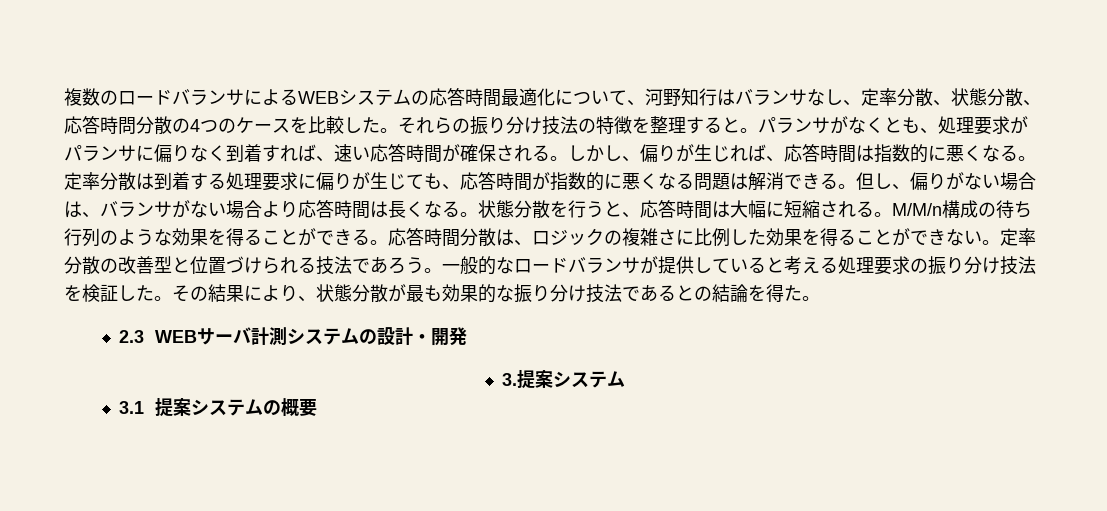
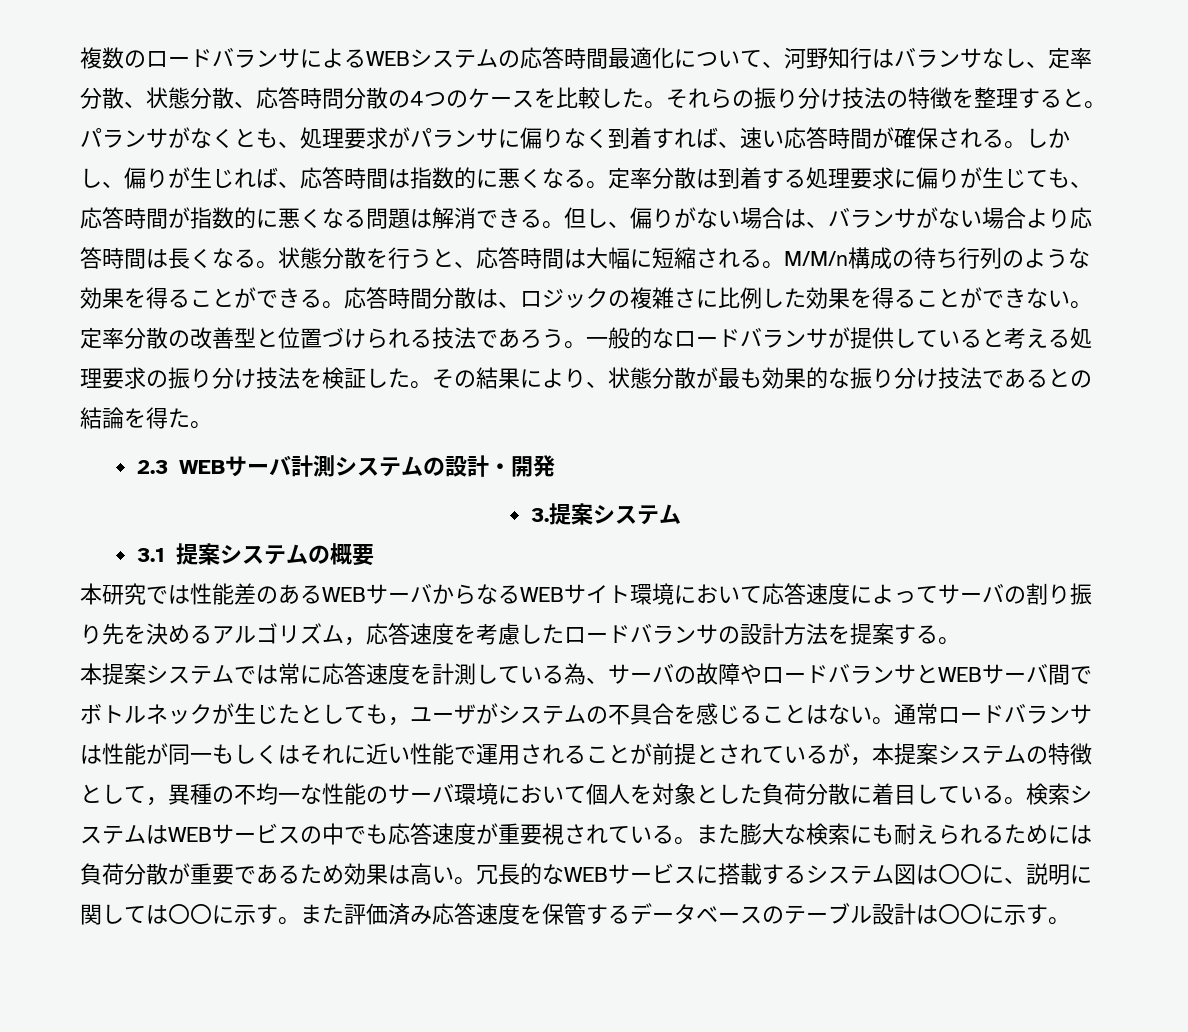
+ 本研究では性能差のあるWEBサーバからなるWEBサイト環境において応答速度によってサーバの割り振り先を決めるアルゴリズム，応答速度を考慮したロードバランサの設計方法を提案する。
+ 本提案システムでは常に応答速度を計測している為、サーバの故障やロードバランサとWEBサーバ間でボトルネックが生じたとしても，ユーザがシステムの不具合を感じることはない。通常ロードバランサは性能が同一もしくはそれに近い性能で運用されることが前提とされているが，本提案システムの特徴として，異種の不均一な性能のサーバ環境において個人を対象とした負荷分散に着目している。検索システムはWEBサービスの中でも応答速度が重要視されている。また膨大な検索にも耐えられるためには負荷分散が重要であるため効果は高い。冗長的なWEBサービスに搭載するシステム図は〇〇に、説明に関しては〇〇に示す。また評価済み応答速度を保管するデータベースのテーブル設計は〇〇に示す。

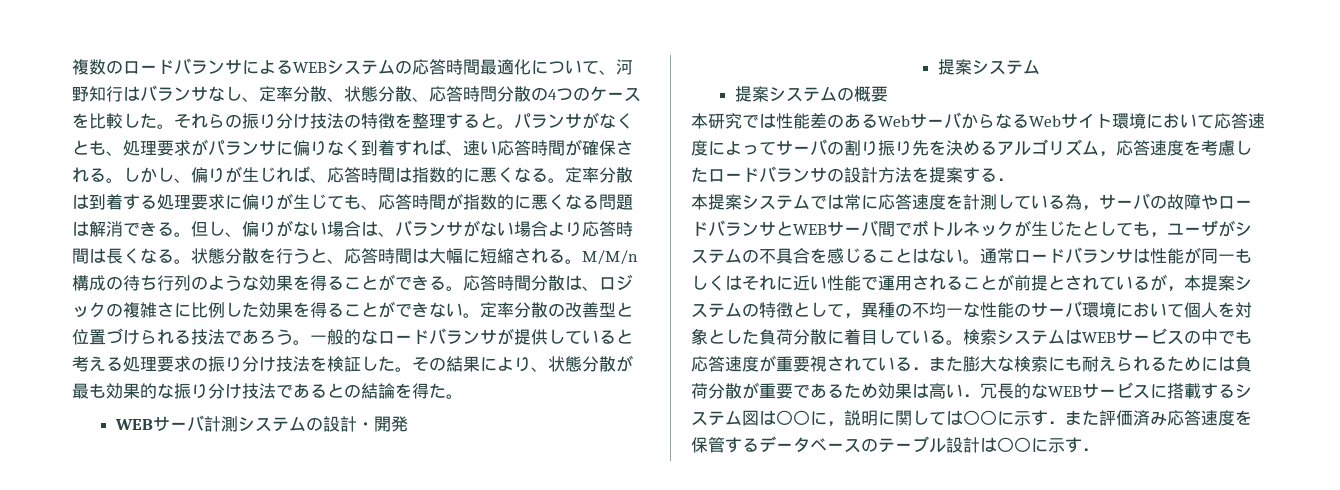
- 2.3 WEBサーバ計測システムの設計・開発
- 3.提案システム
+ WEBサーバ計測システムの設計・開発
+ 提案システム
- 3.1提案システムの概要
+ 提案システムの概要
- 本研究では性能差のあるWEBサーバからなるWEBサイト環境において応答速度によってサーバの割り振り先を決めるアルゴリズム，応答速度を考慮したロードバランサの設計方法を提案する。
+ 本研究では性能差のあるWebサーバからなるWebサイト環境において応答速度によってサーバの割り振り先を決めるアルゴリズム，応答速度を考慮したロードバランサの設計方法を提案する．
- 本提案システムでは常に応答速度を計測している為、サーバの故障やロードバランサとWEBサーバ間でボトルネックが生じたとしても，ユーザがシステムの不具合を感じることはない。
+ 本提案システムでは常に応答速度を計測している為，サーバの故障やロードバランサとWEBサーバ間でボトルネックが生じたとしても，ユーザがシステムの不具合を感じることはない。
- 検索システムはWEBサービスの中でも応答速度が重要視されている。また膨大な検索にも耐えられるためには負荷分散が重要であるため効果は高い。冗長的なWEBサービスに搭載するシステム図は〇〇に、説明に関しては〇〇に示す。また評価済み応答速度を保管するデータベースのテーブル設計は〇〇に示す。
+ 検索システムはWEBサービスの中でも応答速度が重要視されている．また膨大な検索にも耐えられるためには負荷分散が重要であるため効果は高い．冗長的なWEBサービスに搭載するシステム図は〇〇に，説明に関しては〇〇に示す．また評価済み応答速度を保管するデータベースのテーブル設計は〇〇に示す．

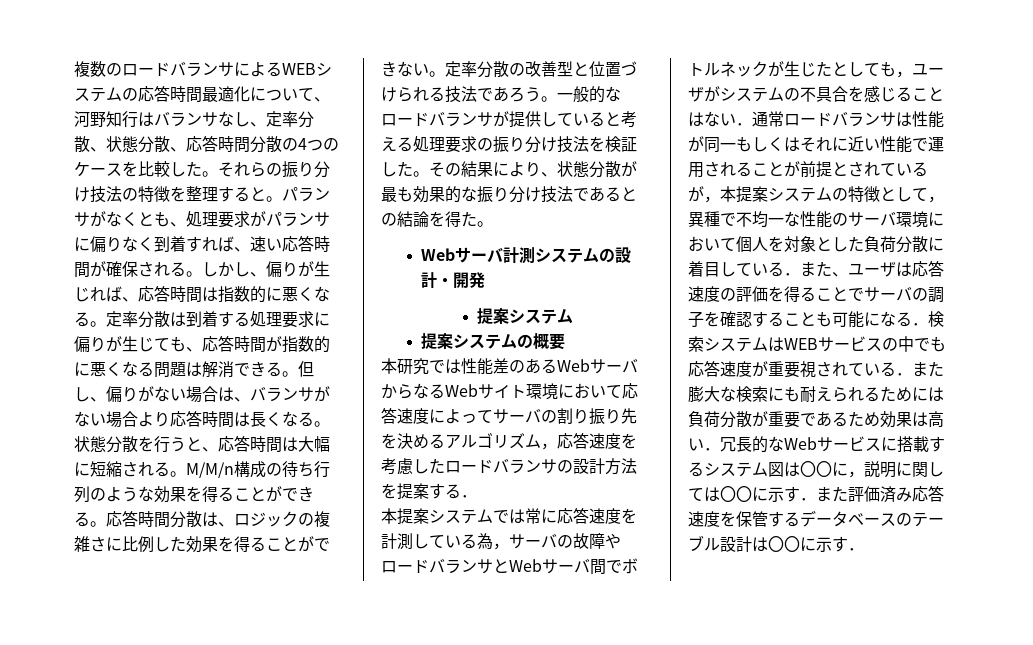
- WEBサーバ計測システムの設計・開発
+ Webサーバ計測システムの設計・開発
- 本提案システムでは常に応答速度を計測している為，サーバの故障やロードバランサとWEBサーバ間でボトルネックが生じたとしても，ユーザがシステムの不具合を感じることはない。通常ロードバランサは性能が同一もしくはそれに近い性能で運用されることが前提とされているが，本提案システムの特徴として，異種の不均一な性能のサーバ環境において個人を対象とした負荷分散に着目している。検索システムはWEBサービスの中でも応答速度が重要視されている．また膨大な検索にも耐えられるためには負荷分散が重要であるため効果は高い．冗長的なWEBサービスに搭載するシステム図は〇〇に，説明に関しては〇〇に示す．また評価済み応答速度を保管するデータベースのテーブル設計は〇〇に示す．
+ 本提案システムでは常に応答速度を計測している為，サーバの故障やロードバランサとWebサーバ間でボトルネックが生じたとしても，ユーザがシステムの不具合を感じることはない．通常ロードバランサは性能が同一もしくはそれに近い性能で運用されることが前提とされているが，本提案システムの特徴として，異種で不均一な性能のサーバ環境において個人を対象とした負荷分散に着目している．また、ユーザは応答速度の評価を得ることでサーバの調子を確認することも可能になる．検索システムはWEBサービスの中でも応答速度が重要視されている．また膨大な検索にも耐えられるためには負荷分散が重要であるため効果は高い．冗長的なWebサービスに搭載するシステム図は〇〇に，説明に関しては〇〇に示す．また評価済み応答速度を保管するデータベースのテーブル設計は〇〇に示す．

